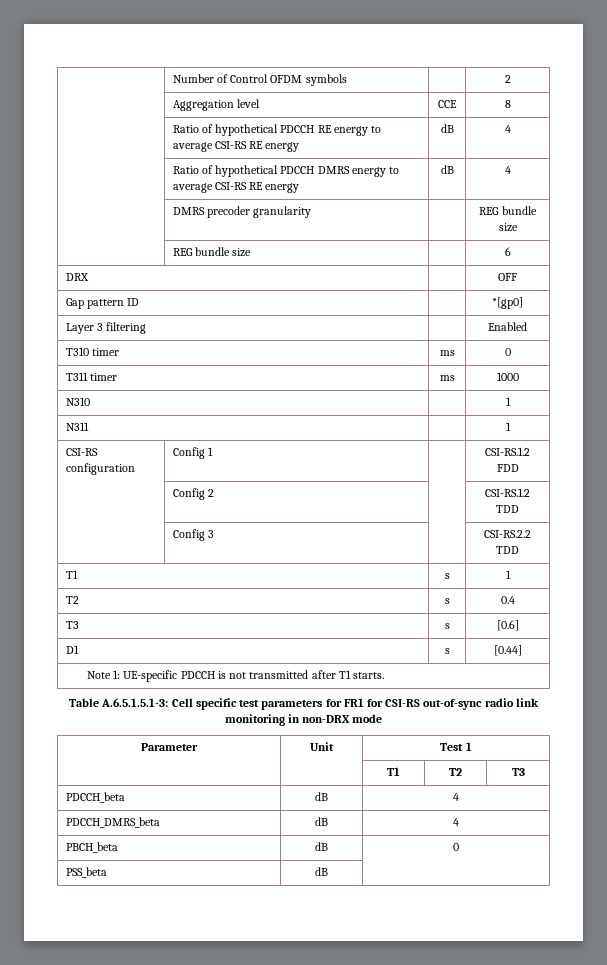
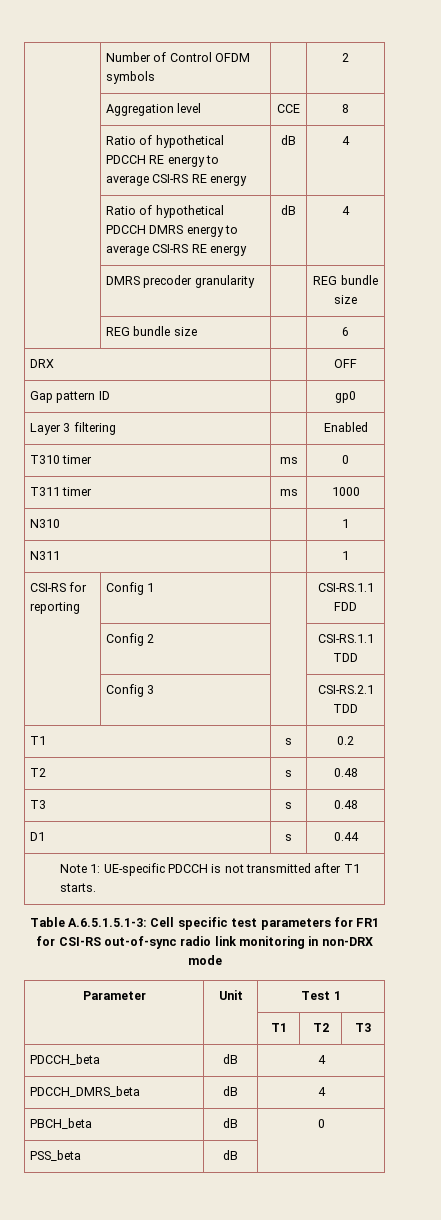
- Gap pattern ID | | *[gp0]
+ Gap pattern ID | | gp0
- CSI-RS configuration | Config 1 | | CSI-RS.1.2 FDD
+ CSI-RS for reporting | Config 1 | | CSI-RS.1.1 FDD
- | Config 2 | | CSI-RS.1.2 TDD
+ | Config 2 | | CSI-RS.1.1 TDD
- | Config 3 | | CSI-RS.2.2 TDD
+ | Config 3 | | CSI-RS.2.1 TDD
- T1 | s | 1
+ T1 | s | 0.2
- T2 | s | 0.4
+ T2 | s | 0.48
- T3 | s | [0.6]
+ T3 | s | 0.48
- D1 | s | [0.44]
+ D1 | s | 0.44

